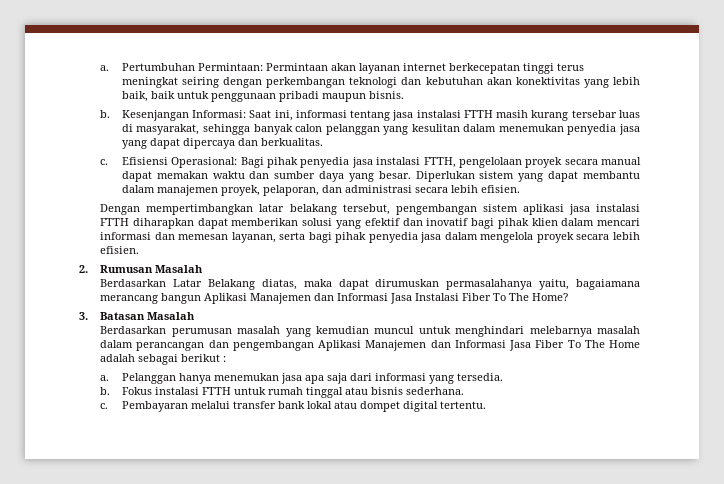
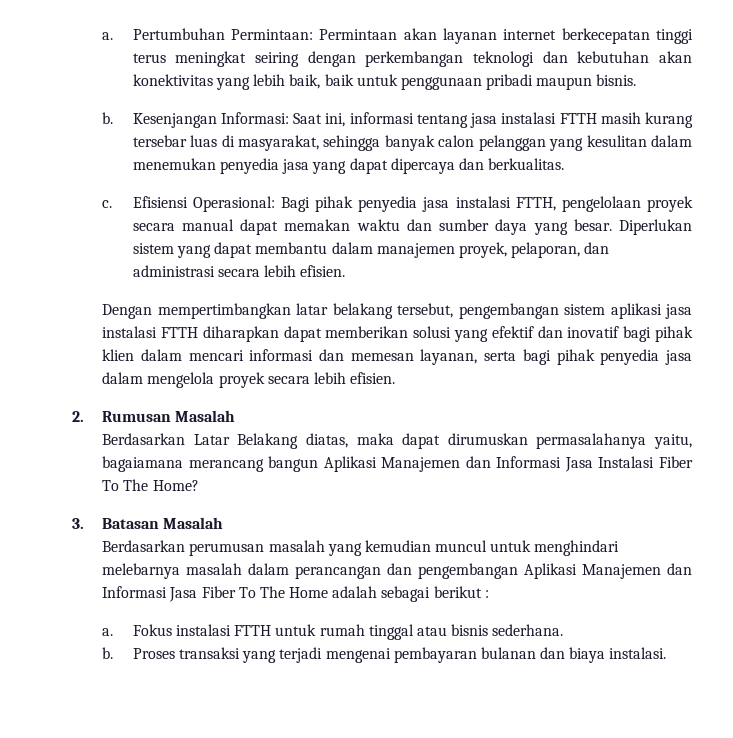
- Pelanggan hanya menemukan jasa apa saja dari informasi yang tersedia.
- b.
- c. Pembayaran melalui transfer bank lokal atau dompet digital tertentu.
+ b. Proses transaksi yang terjadi mengenai pembayaran bulanan dan biaya instalasi.

